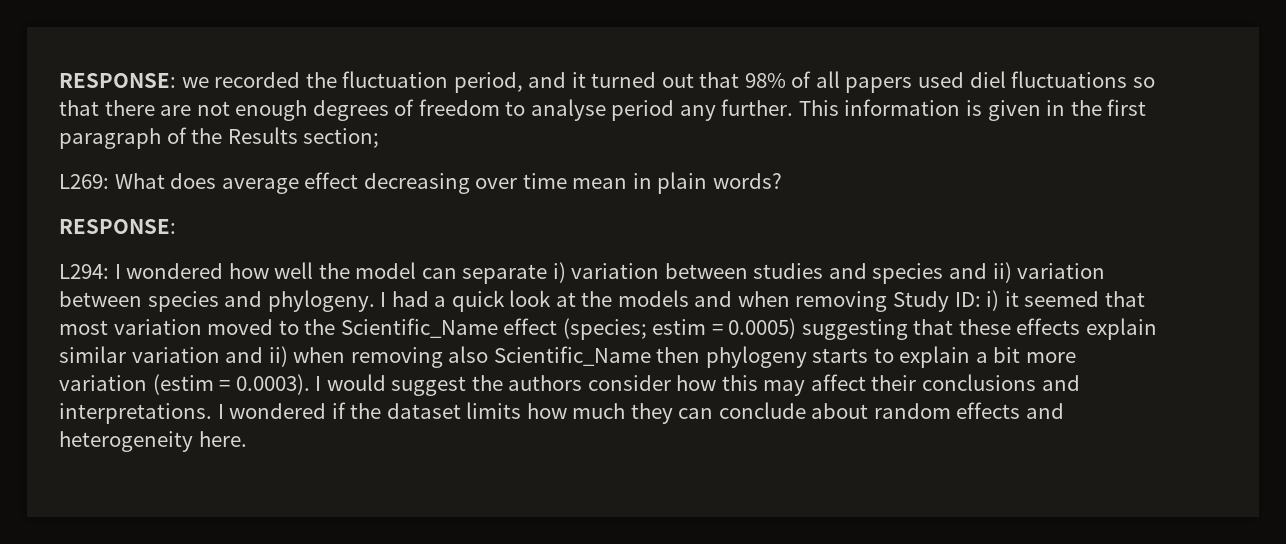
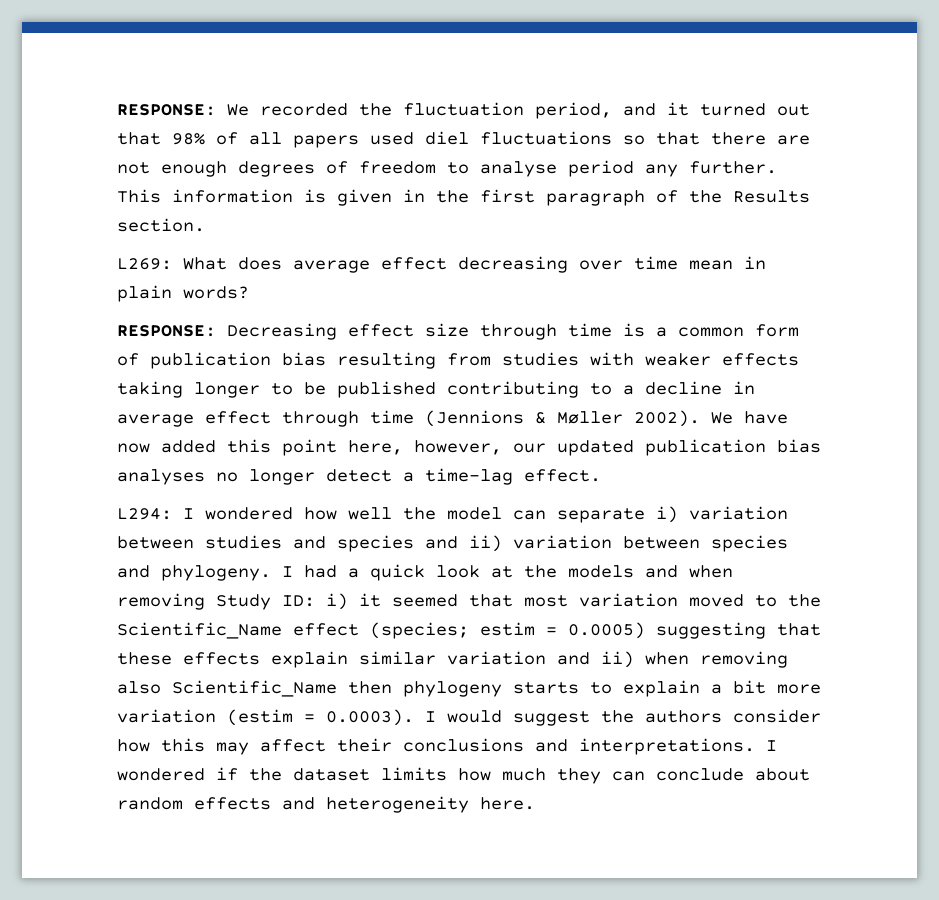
- RESPONSE: we recorded the fluctuation period, and it turned out that 98% of all papers used diel fluctuations so that there are not enough degrees of freedom to analyse period any further.
+ RESPONSE: We recorded the fluctuation period, and it turned out that 98% of all papers used diel fluctuations so that there are not enough degrees of freedom to analyse period any further.
- This information is given in the first paragraph of the Results section;
+ This information is given in the first paragraph of the Results section.
  L269: What does average effect decreasing over time mean in plain words?
- RESPONSE:
+ RESPONSE: Decreasing effect size through time is a common form of publication bias resulting from studies with weaker effects taking longer to be published contributing to a decline in average effect through time (Jennions & Møller 2002). We have now added this point here, however, our updated publication bias analyses no longer detect a time-lag effect.

